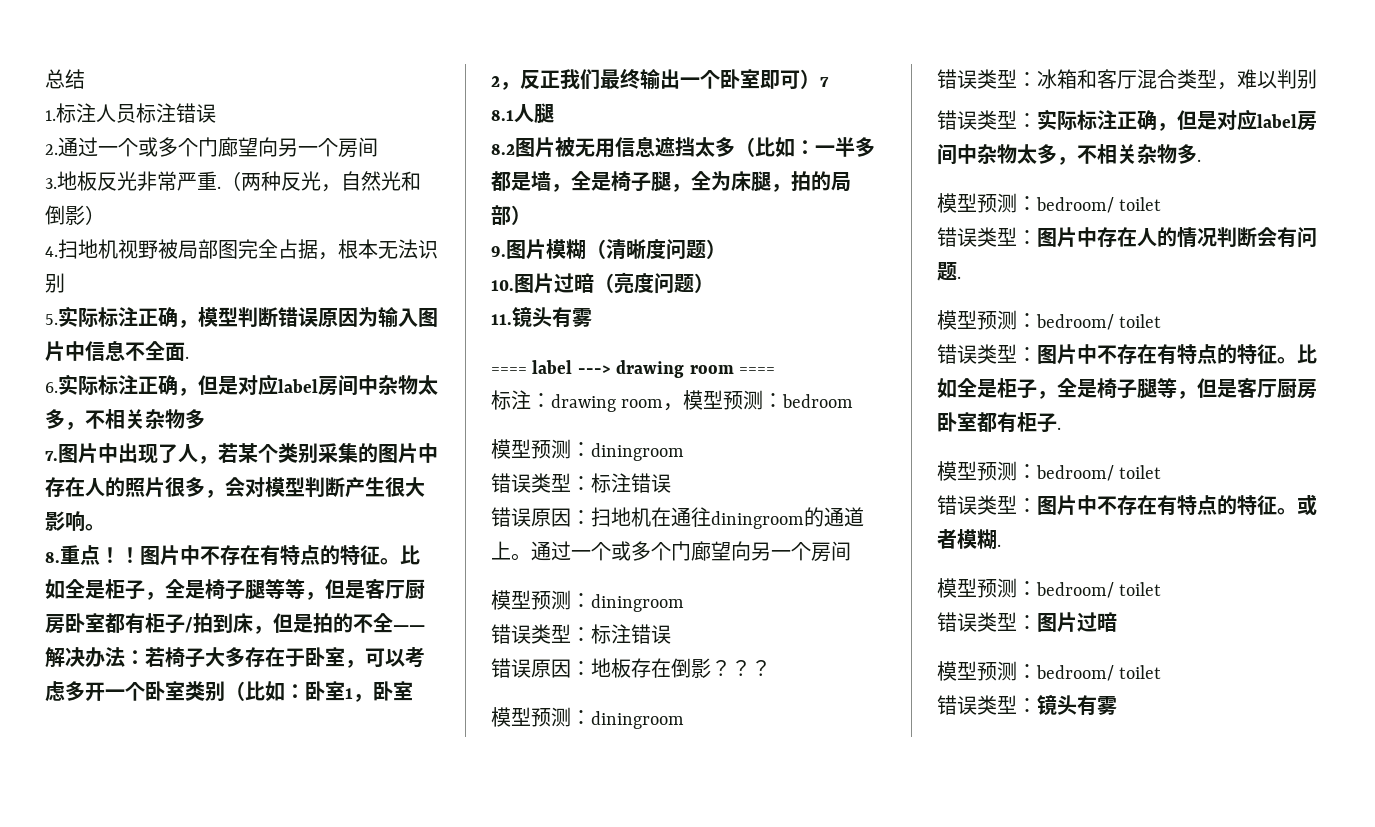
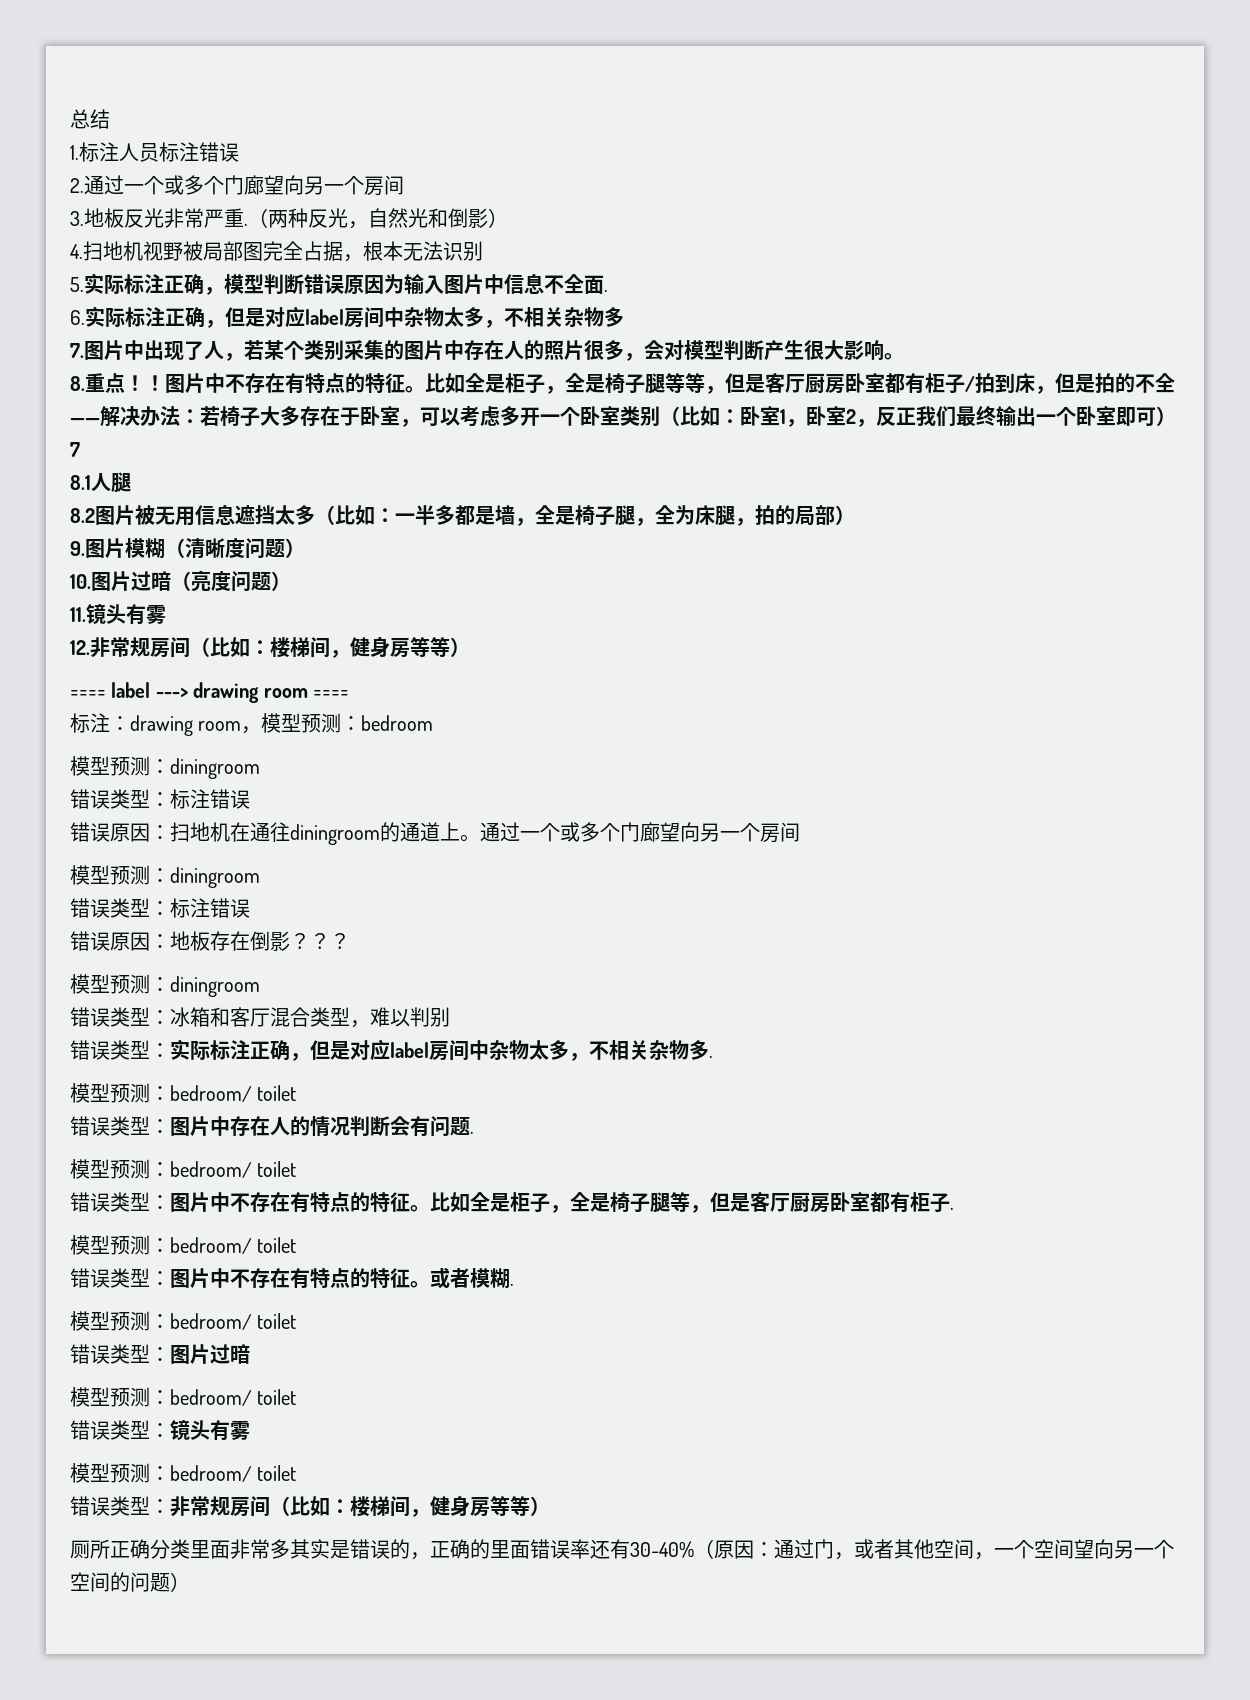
+ 12.非常规房间（比如：楼梯间，健身房等等）
  错误类型：镜头有雾
+ 模型预测：bedroom/ toilet
+ 错误类型：非常规房间（比如：楼梯间，健身房等等）
+ 厕所正确分类里面非常多其实是错误的，正确的里面错误率还有30-40%（原因：通过门，或者其他空间，一个空间望向另一个空间的问题）

